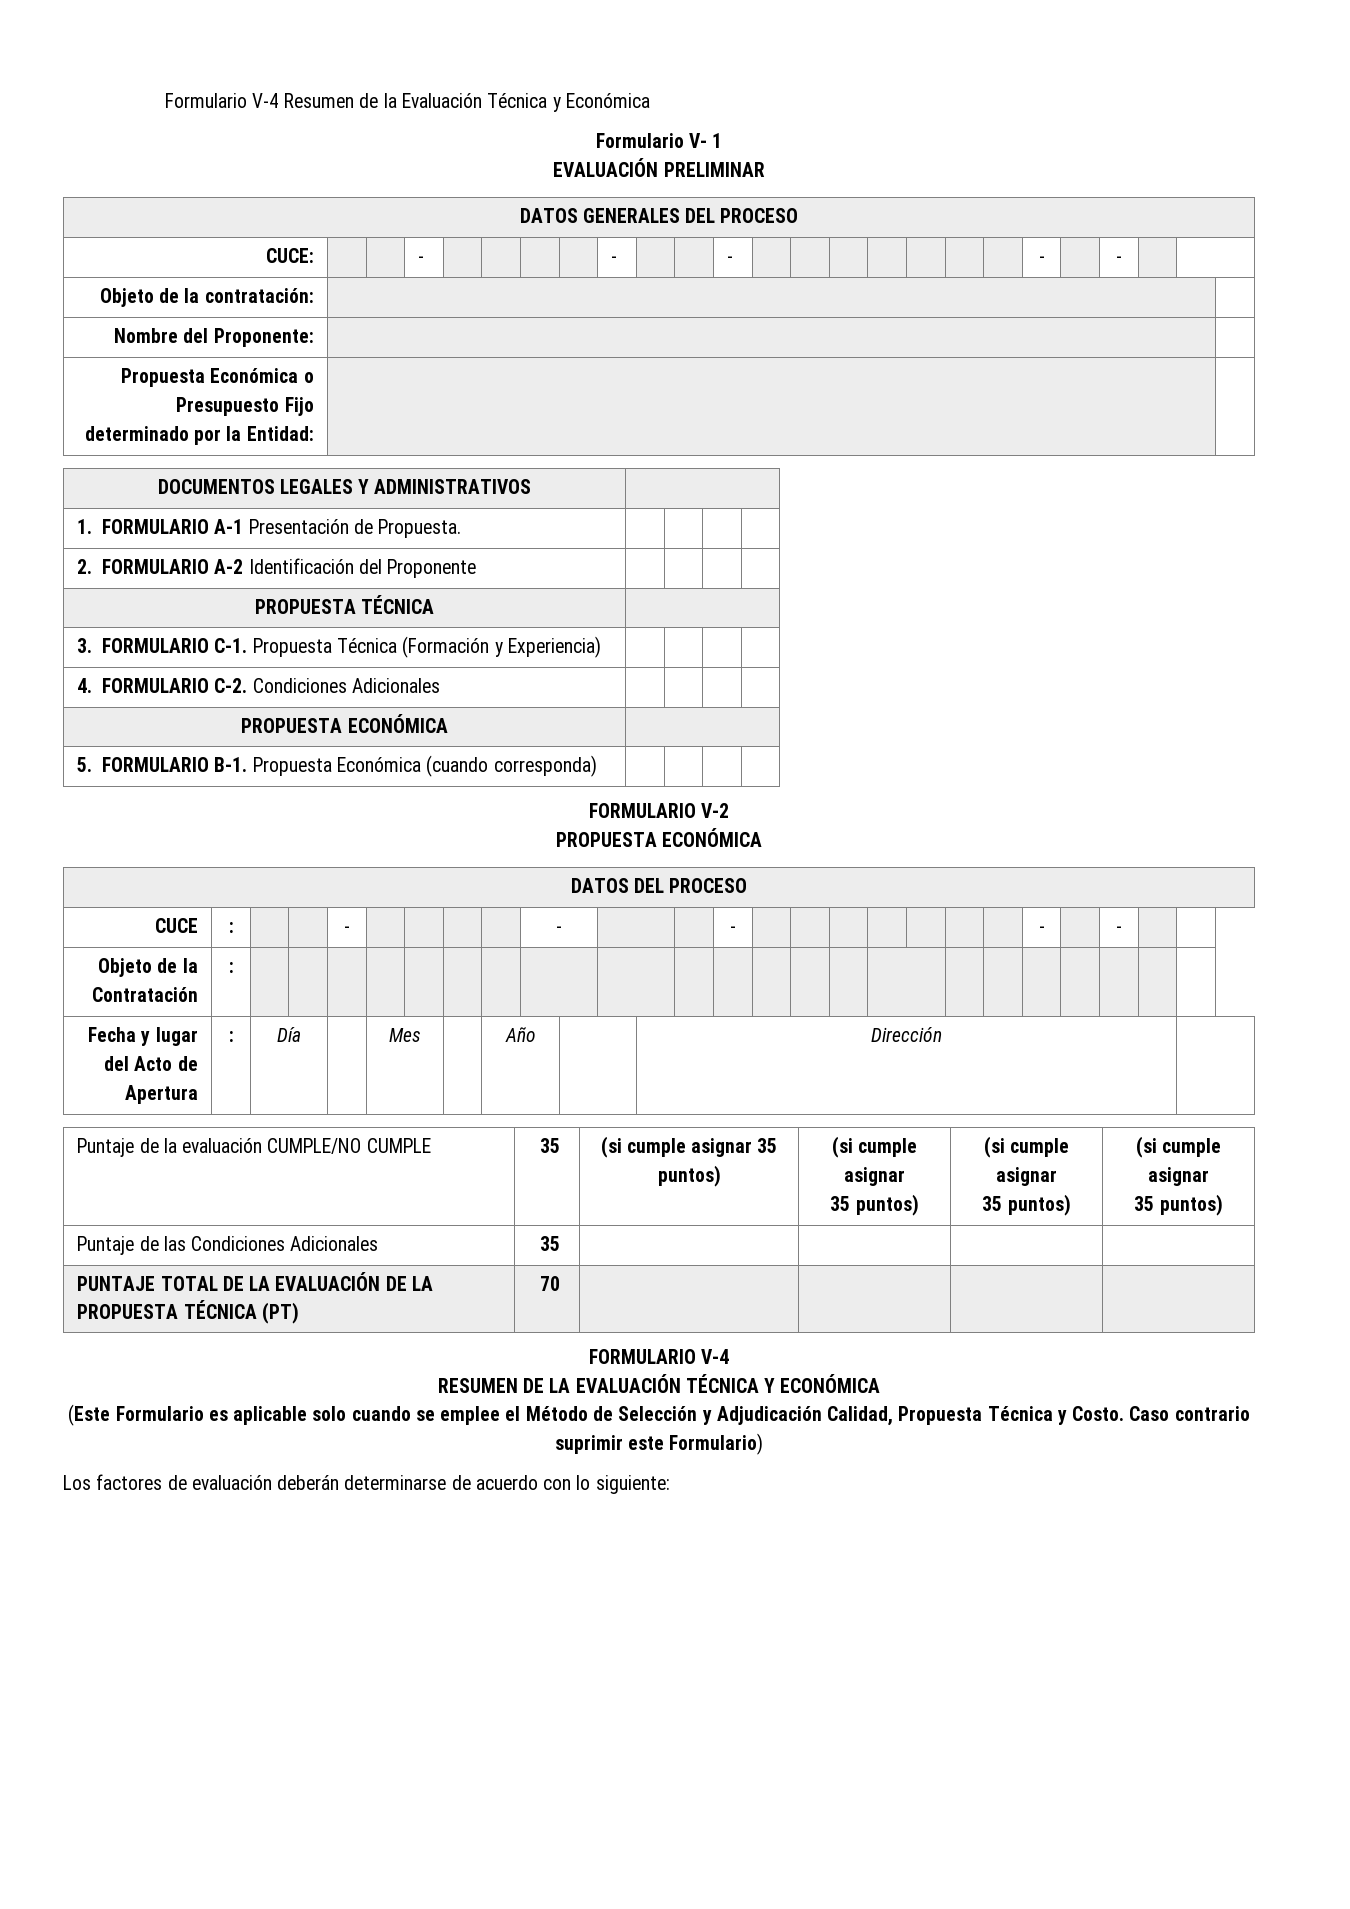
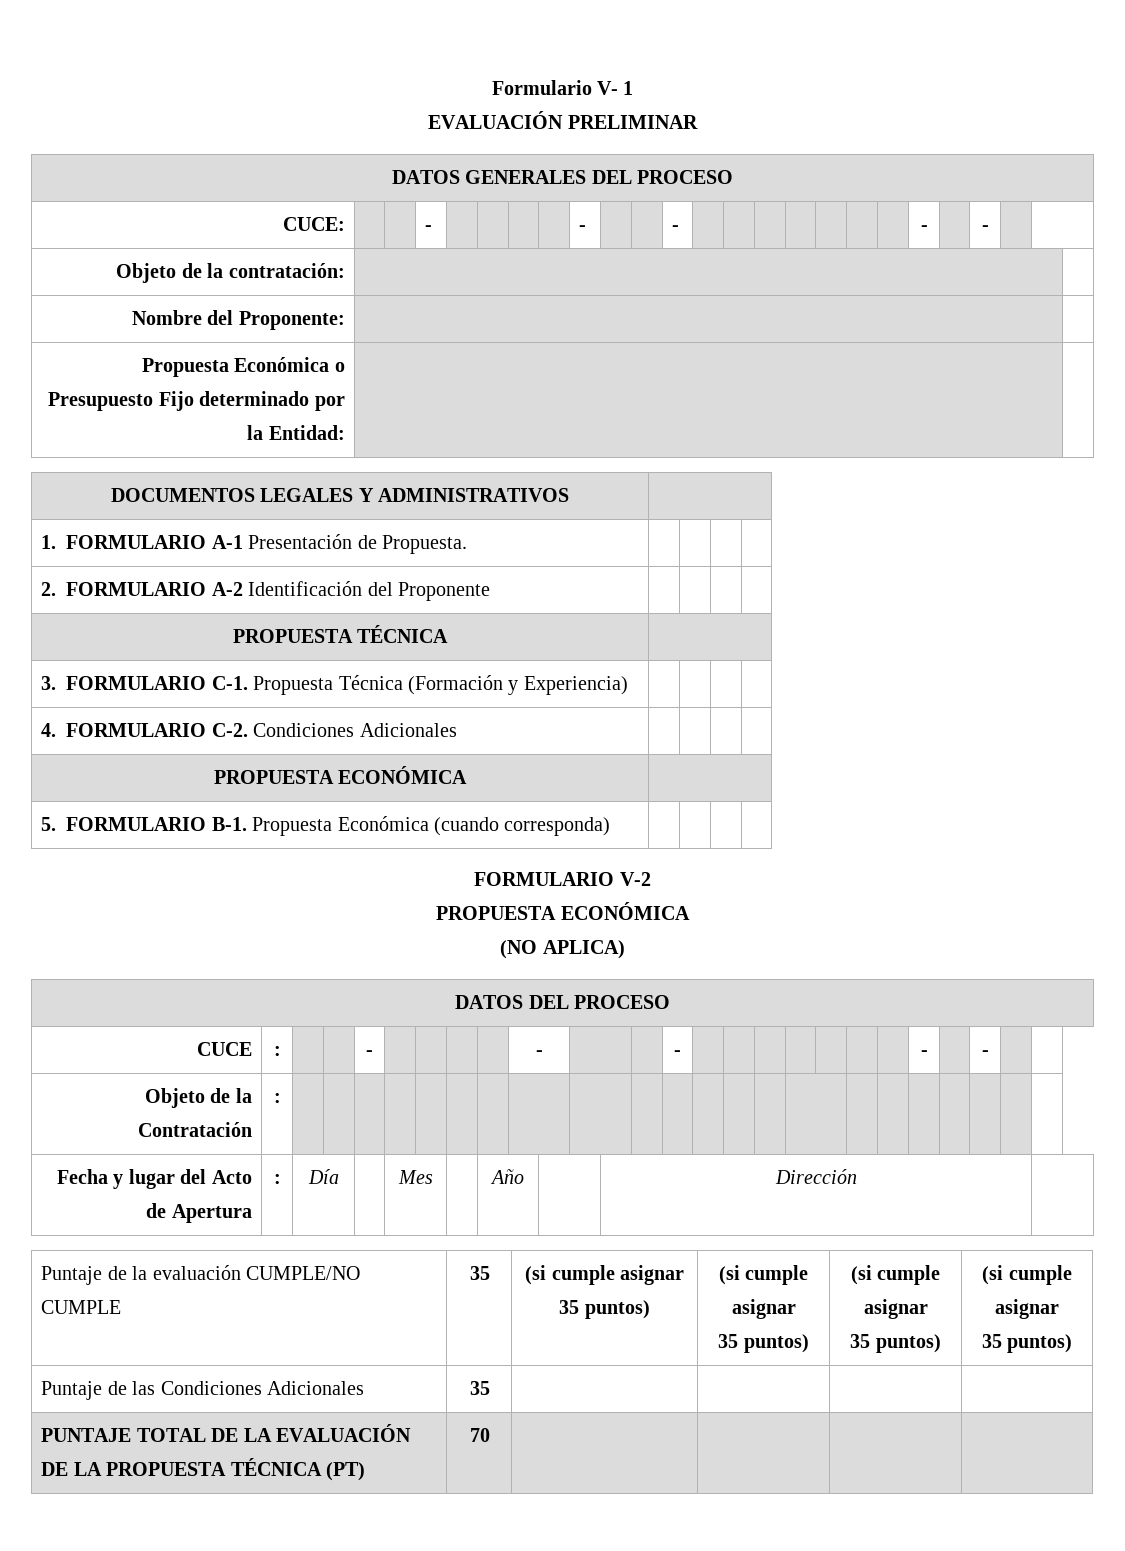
- Formulario V-4 Resumen de la Evaluación Técnica y Económica
+ (NO APLICA)
- FORMULARIO V-4
- RESUMEN DE LA EVALUACIÓN TÉCNICA Y ECONÓMICA
- (Este Formulario es aplicable solo cuando se emplee el Método de Selección y Adjudicación Calidad, Propuesta Técnica y Costo. Caso contrario suprimir este Formulario)
- Los factores de evaluación deberán determinarse de acuerdo con lo siguiente:

